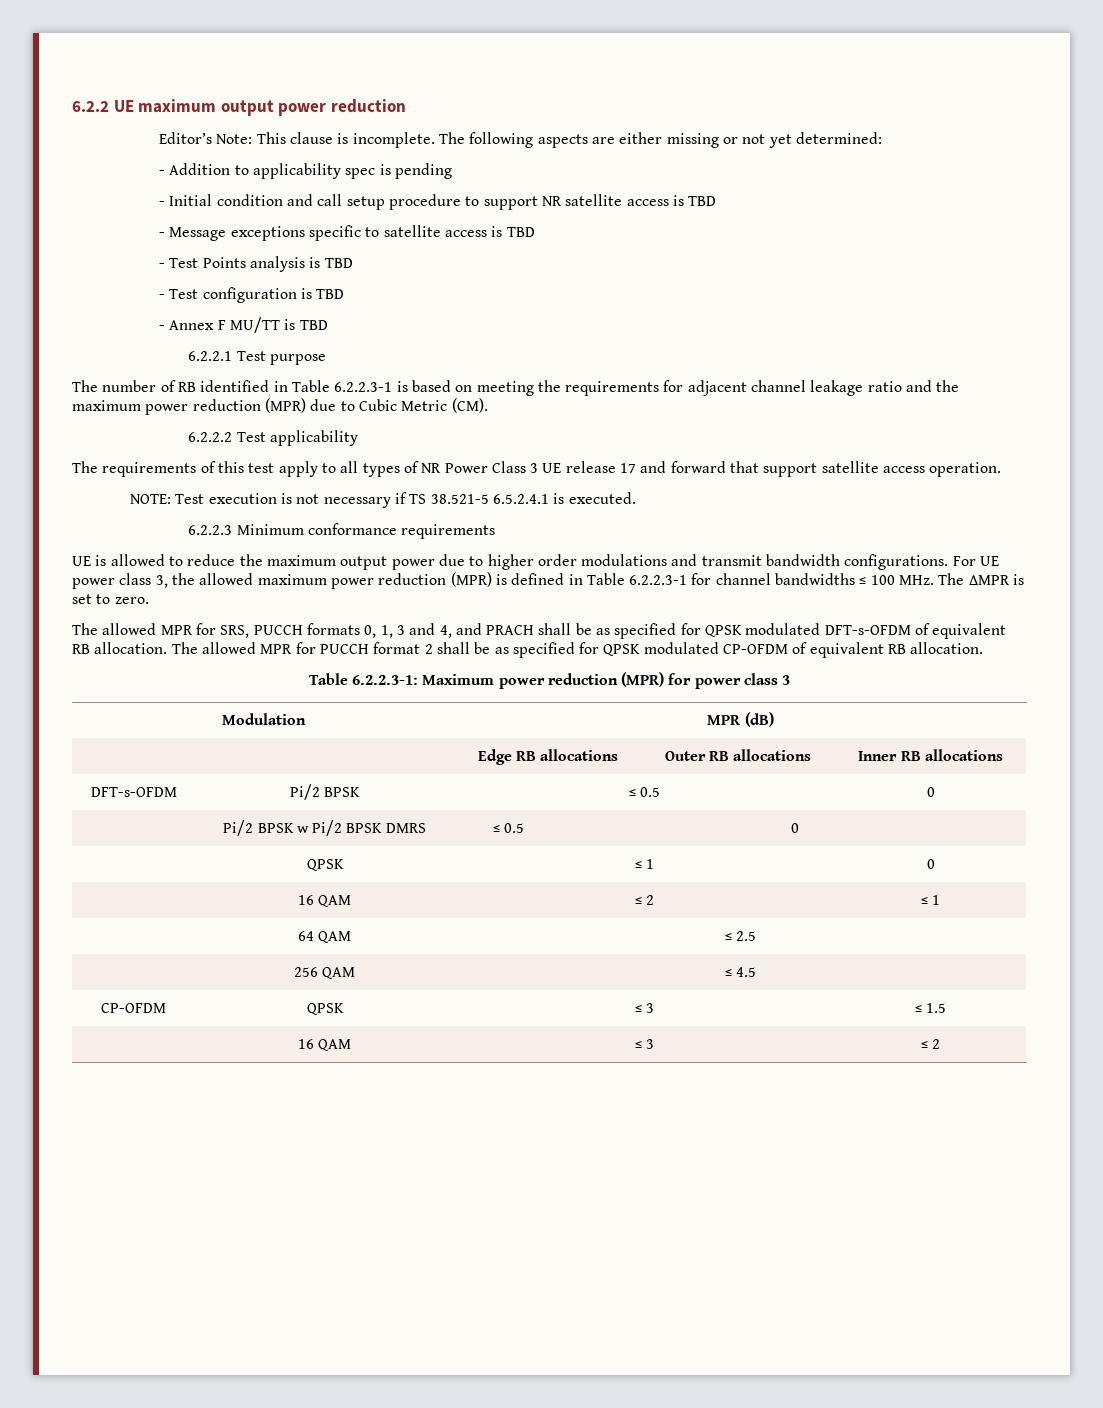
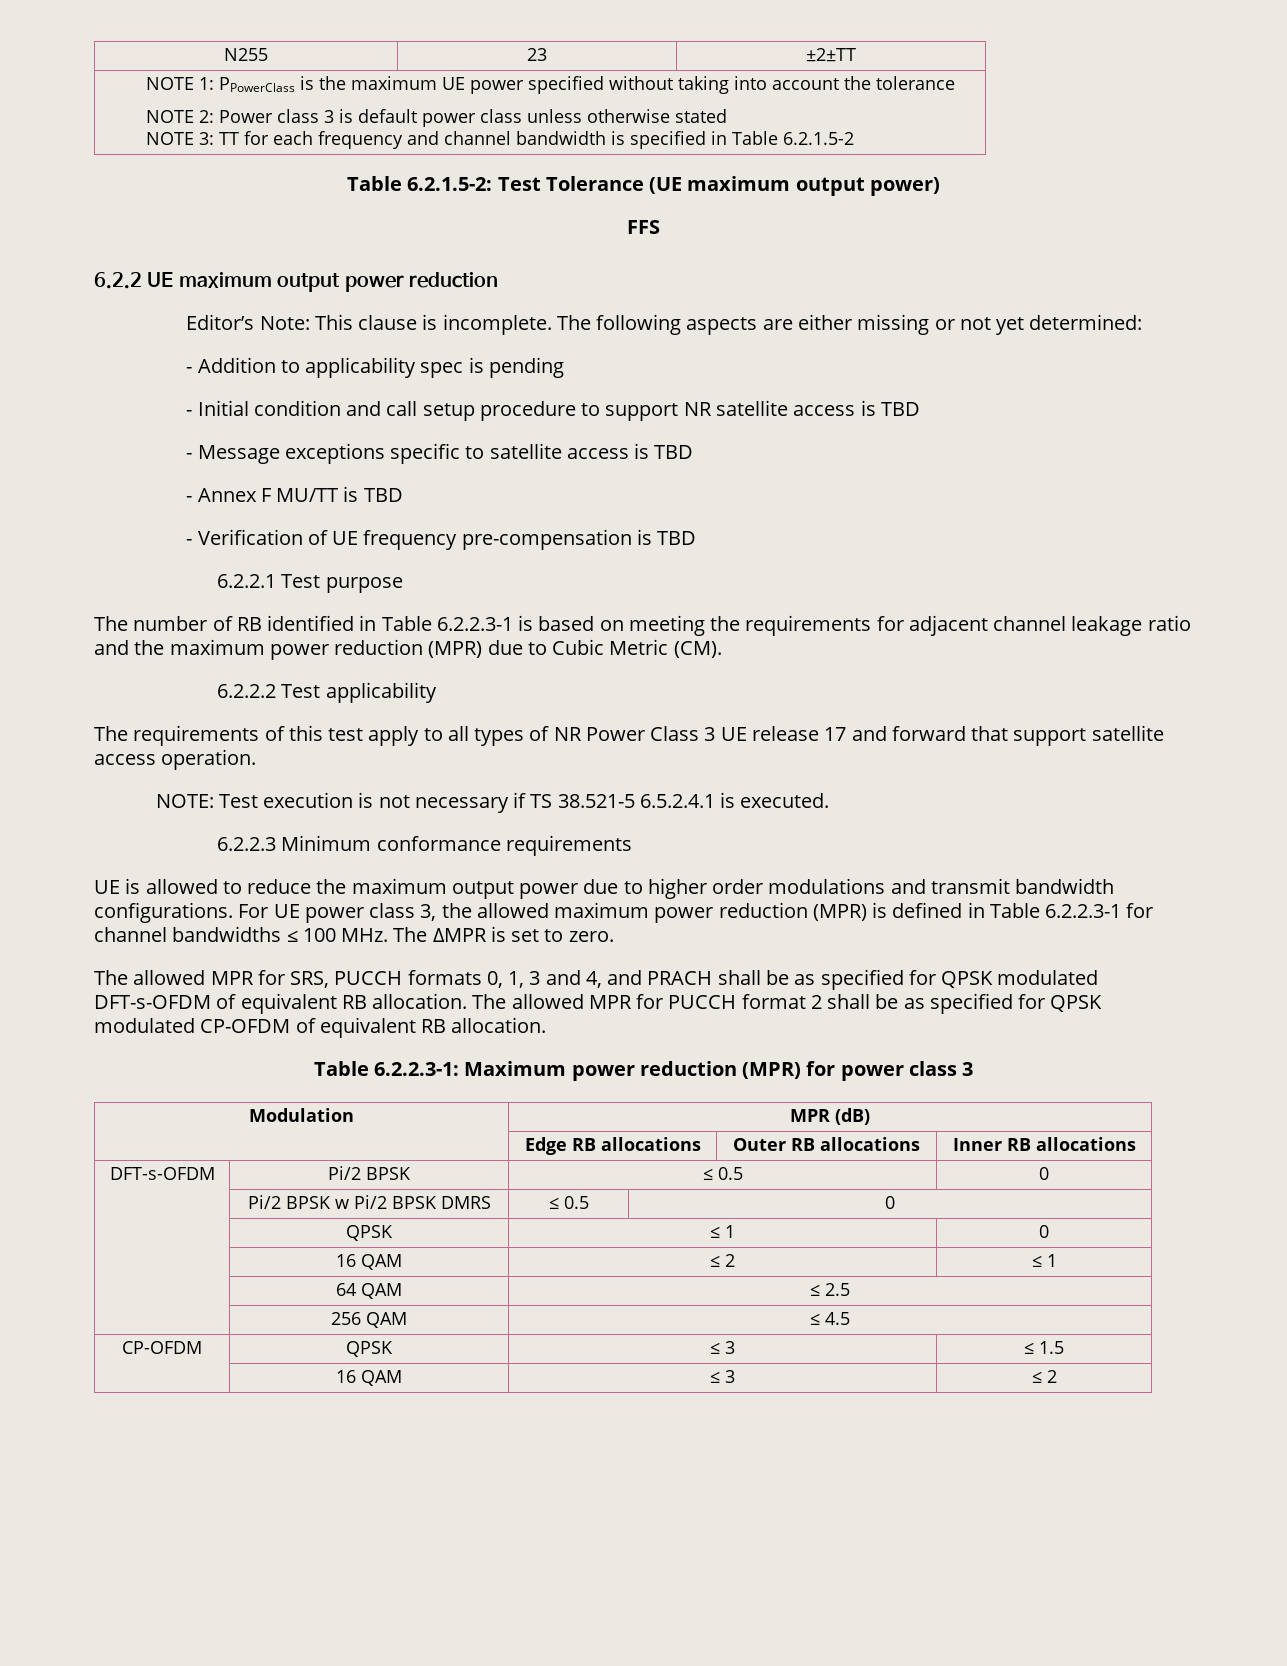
+ N255 | 23 | ±2±TT
+ NOTE 1: PPowerClass is the maximum UE power specified without taking into account the tolerance
+ NOTE 2: Power class 3 is default power class unless otherwise stated
+ NOTE 3: TT for each frequency and channel bandwidth is specified in Table 6.2.1.5-2
+ Table 6.2.1.5-2: Test Tolerance (UE maximum output power)
+ FFS
- - Test Points analysis is TBD
- - Test configuration is TBD
  - Annex F MU/TT is TBD
+ - Verification of UE frequency pre-compensation is TBD

